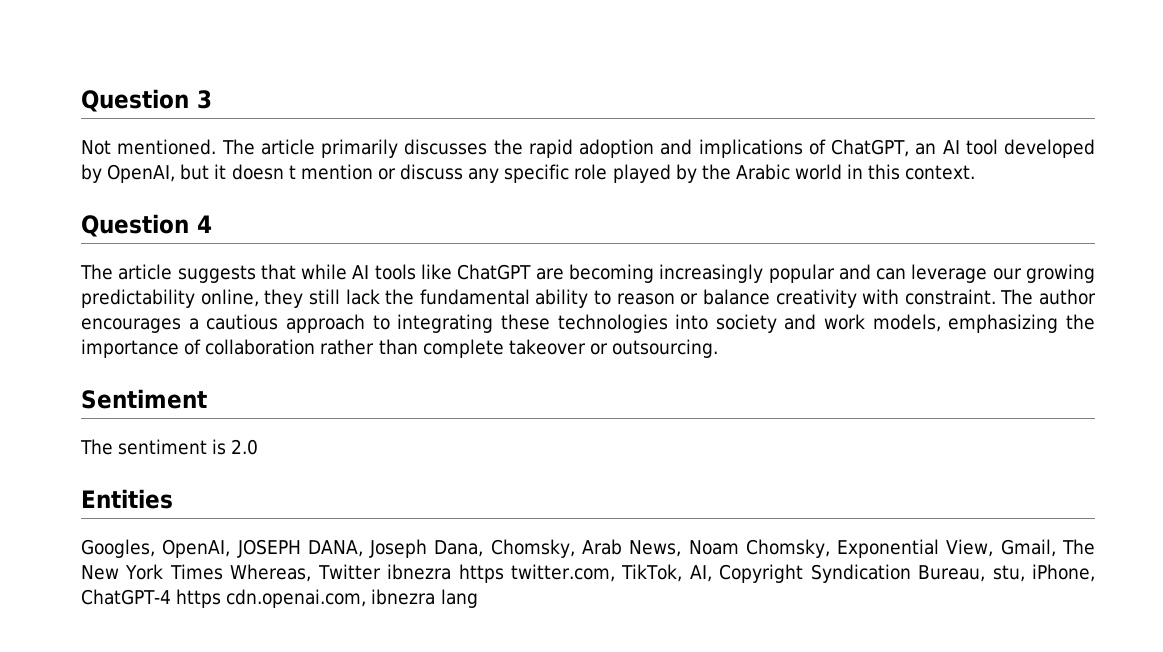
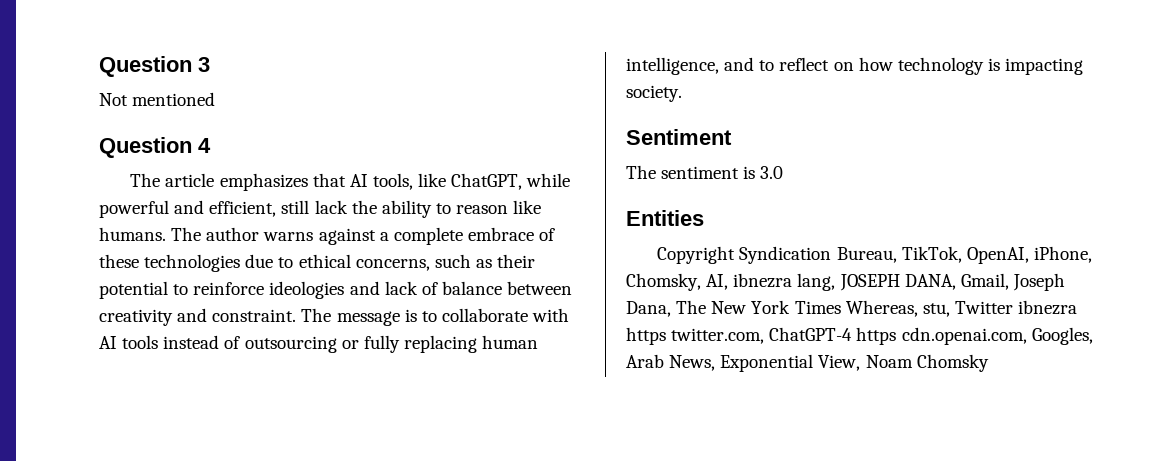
- Not mentioned. The article primarily discusses the rapid adoption and implications of ChatGPT, an AI tool developed by OpenAI, but it doesn t mention or discuss any specific role played by the Arabic world in this context.
+ Not mentioned
  Question 4
- The article suggests that while AI tools like ChatGPT are becoming increasingly popular and can leverage our growing predictability online, they still lack the fundamental ability to reason or balance creativity with constraint. The author encourages a cautious approach to integrating these technologies into society and work models, emphasizing the importance of collaboration rather than complete takeover or outsourcing.
+ The article emphasizes that AI tools, like ChatGPT, while powerful and efficient, still lack the ability to reason like humans. The author warns against a complete embrace of these technologies due to ethical concerns, such as their potential to reinforce ideologies and lack of balance between creativity and constraint. The message is to collaborate with AI tools instead of outsourcing or fully replacing human intelligence, and to reflect on how technology is impacting society.
- The sentiment is 2.0
+ The sentiment is 3.0
- Googles, OpenAI, JOSEPH DANA, Joseph Dana, Chomsky, Arab News, Noam Chomsky, Exponential View, Gmail, The New York Times Whereas, Twitter ibnezra https twitter.com, TikTok, AI, Copyright Syndication Bureau, stu, iPhone, ChatGPT-4 https cdn.openai.com, ibnezra lang
+ Copyright Syndication Bureau, TikTok, OpenAI, iPhone, Chomsky, AI, ibnezra lang, JOSEPH DANA, Gmail, Joseph Dana, The New York Times Whereas, stu, Twitter ibnezra https twitter.com, ChatGPT-4 https cdn.openai.com, Googles, Arab News, Exponential View, Noam Chomsky

